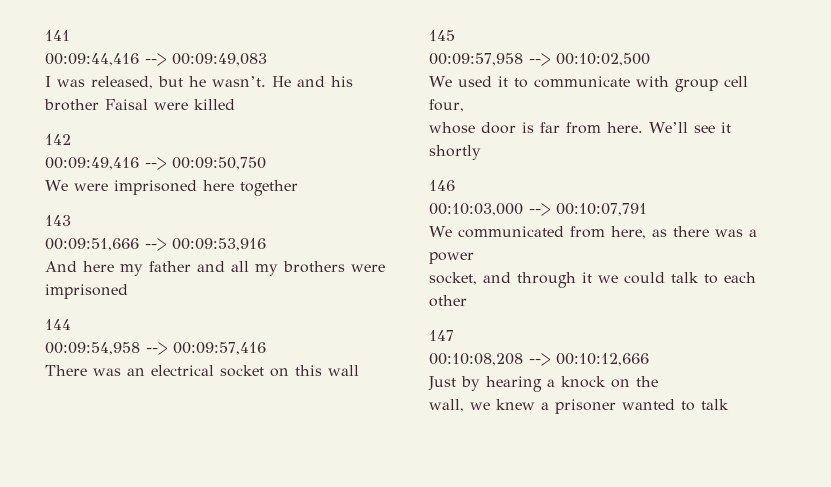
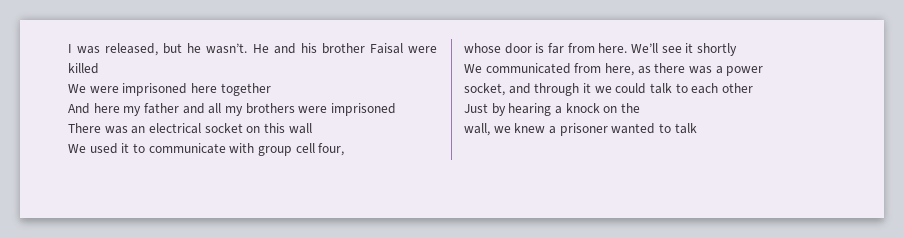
- 141
- 00:09:44,416 --> 00:09:49,083
- 142
- 00:09:49,416 --> 00:09:50,750
- 143
- 00:09:51,666 --> 00:09:53,916
- 144
- 00:09:54,958 --> 00:09:57,416
- 145
- 00:09:57,958 --> 00:10:02,500
- 146
- 00:10:03,000 --> 00:10:07,791
- 147
- 00:10:08,208 --> 00:10:12,666

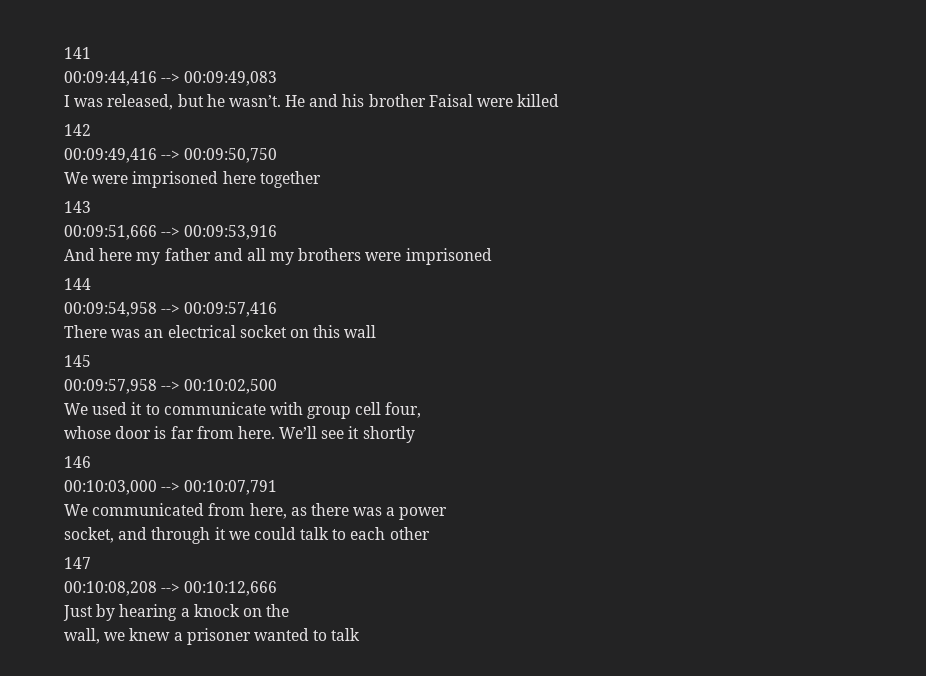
+ 141
+ 00:09:44,416 --> 00:09:49,083
+ 142
+ 00:09:49,416 --> 00:09:50,750
+ 143
+ 00:09:51,666 --> 00:09:53,916
+ 144
+ 00:09:54,958 --> 00:09:57,416
+ 145
+ 00:09:57,958 --> 00:10:02,500
+ 146
+ 00:10:03,000 --> 00:10:07,791
+ 147
+ 00:10:08,208 --> 00:10:12,666

